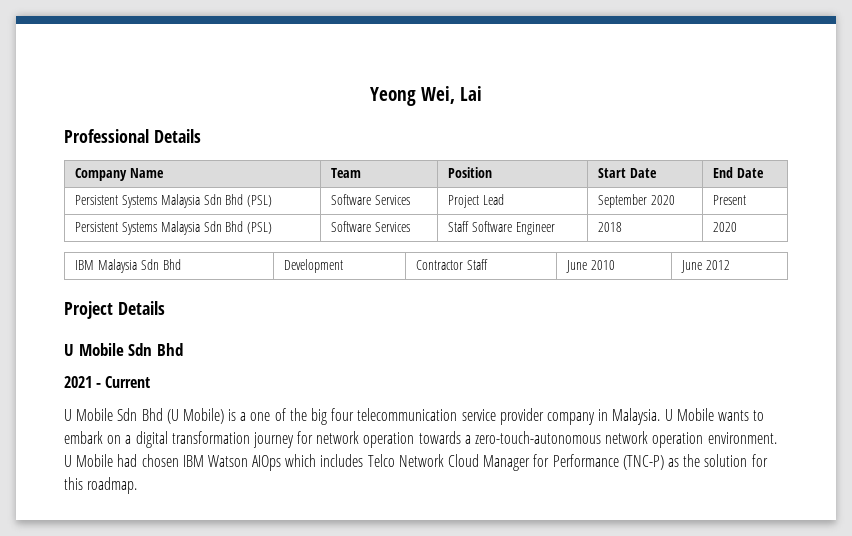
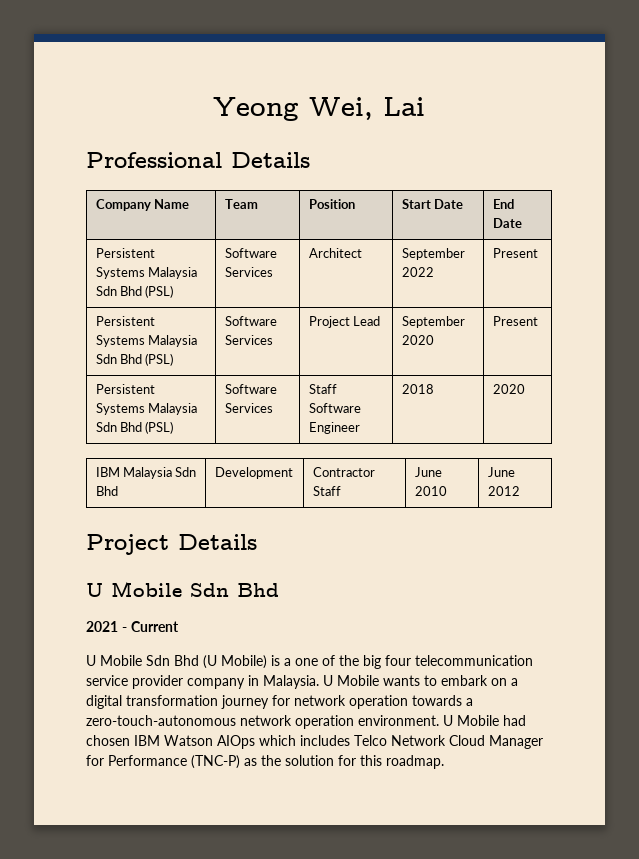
+ Persistent Systems Malaysia Sdn Bhd (PSL) | Software Services | Architect | September 2022 | Present

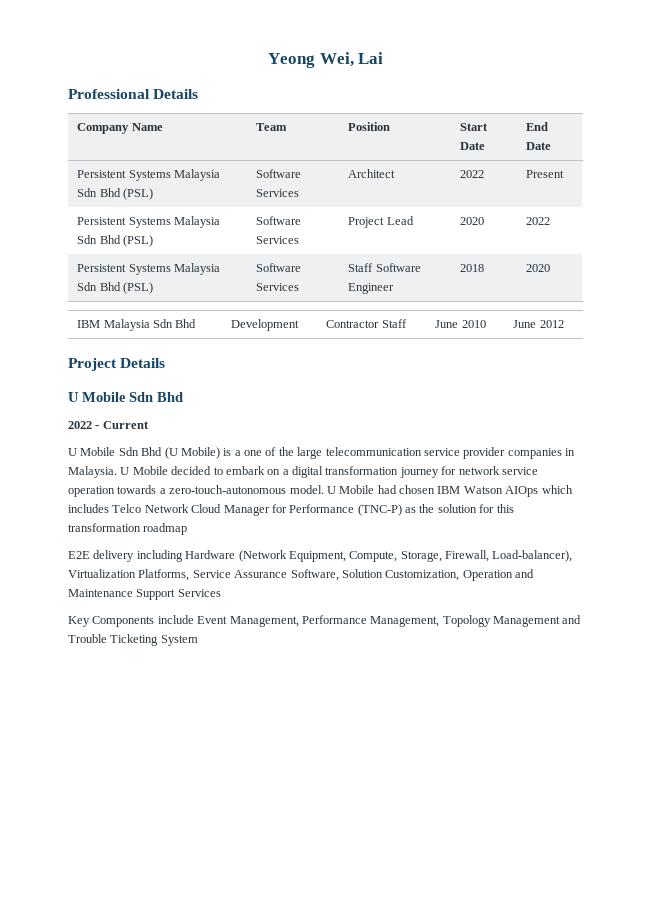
- Persistent Systems Malaysia Sdn Bhd (PSL) | Software Services | Architect | September 2022 | Present
+ Persistent Systems Malaysia Sdn Bhd (PSL) | Software Services | Architect | 2022 | Present
- Persistent Systems Malaysia Sdn Bhd (PSL) | Software Services | Project Lead | September 2020 | Present
+ Persistent Systems Malaysia Sdn Bhd (PSL) | Software Services | Project Lead | 2020 | 2022
- 2021 - Current
+ 2022 - Current
- U Mobile Sdn Bhd (U Mobile) is a one of the big four telecommunication service provider company in Malaysia.
+ U Mobile Sdn Bhd (U Mobile) is a one of the large telecommunication service provider companies in Malaysia.
- U Mobile wants to embark on a digital transformation journey for network operation towards a zero-touch-autonomous network operation environment.
+ U Mobile decided to embark on a digital transformation journey for network service operation towards a zero-touch-autonomous model.
- U Mobile had chosen IBM Watson AIOps which includes Telco Network Cloud Manager for Performance (TNC-P) as the solution for this roadmap.
+ U Mobile had chosen IBM Watson AIOps which includes Telco Network Cloud Manager for Performance (TNC-P) as the solution for this transformation roadmap
+ E2E delivery including Hardware (Network Equipment, Compute, Storage, Firewall, Load-balancer), Virtualization Platforms, Service Assurance Software, Solution Customization, Operation and Maintenance Support Services
+ Key Components include Event Management, Performance Management, Topology Management and Trouble Ticketing System

